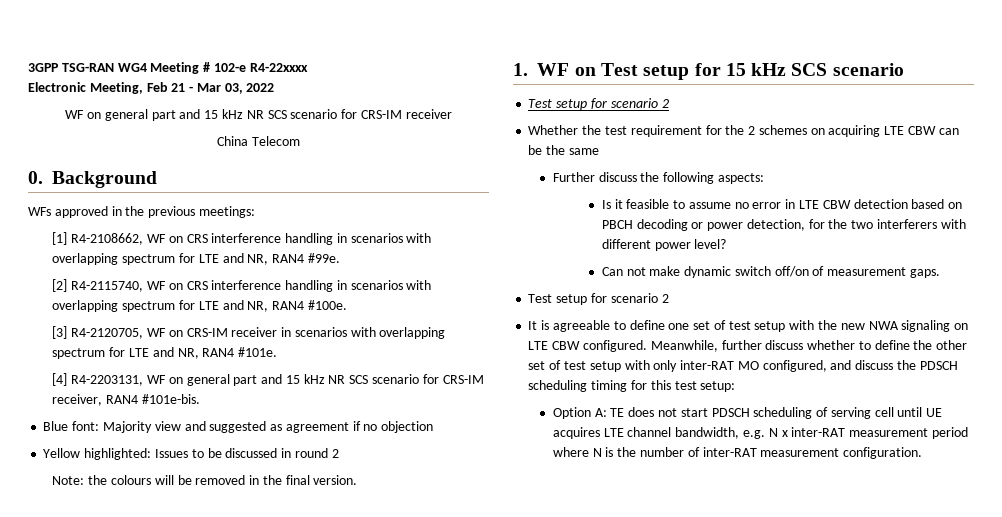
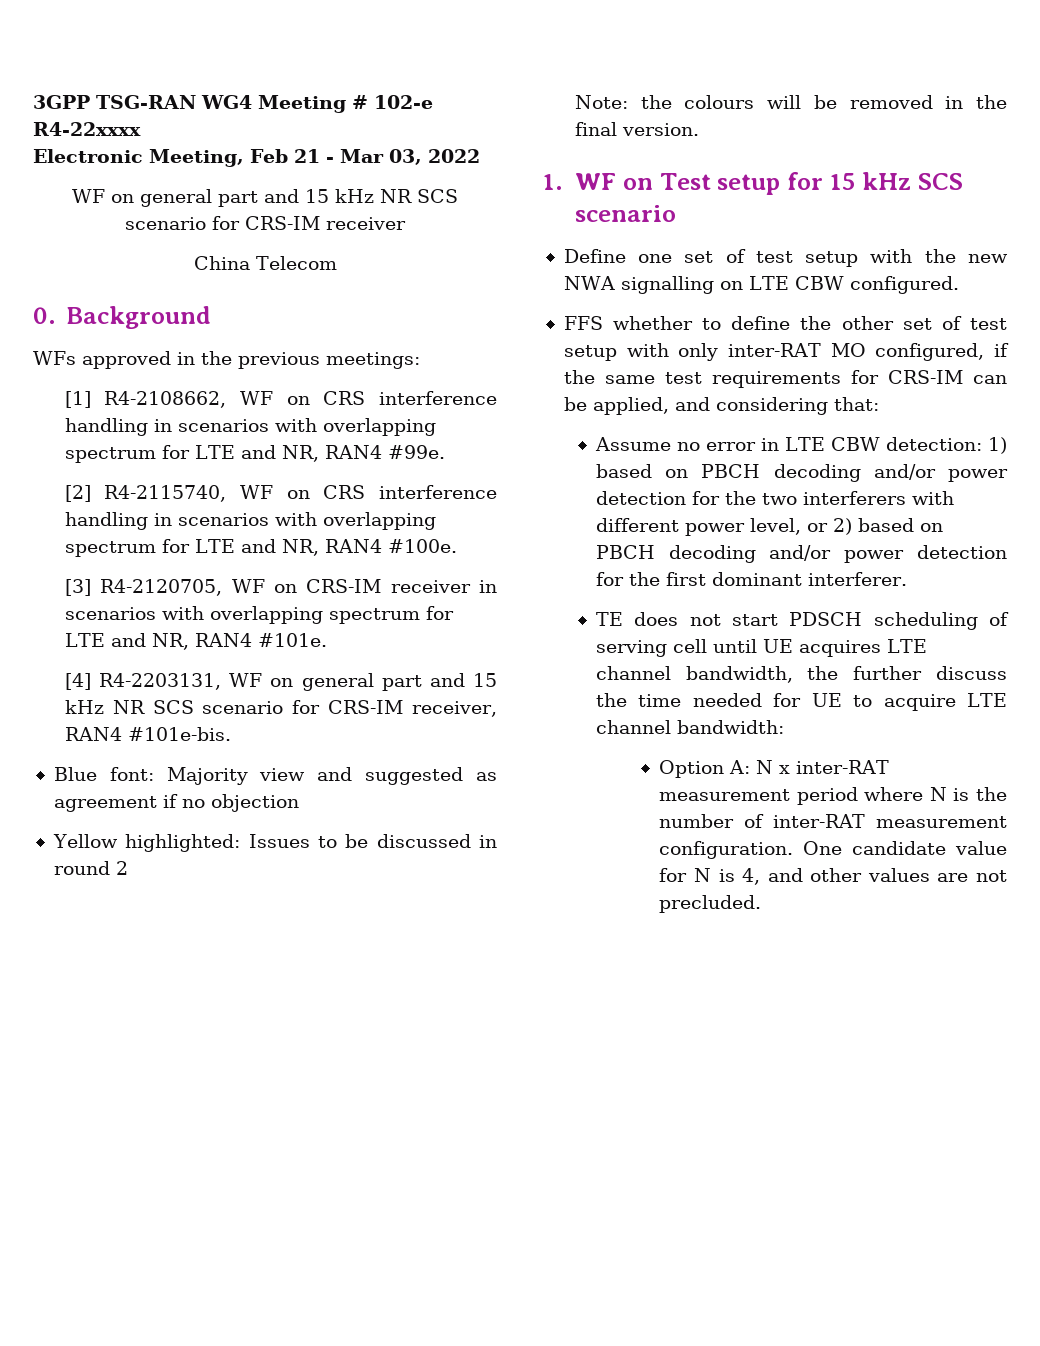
  1. WF on Test setup for 15 kHz SCS scenario
- Test setup for scenario 2
- Whether the test requirement for the 2 schemes on acquiring LTE CBW can be the same
- Further discuss the following aspects:
- Is it feasible to assume no error in LTE CBW detection based on PBCH decoding or power detection, for the two interferers with different power level?
- Can not make dynamic switch off/on of measurement gaps.
- Test setup for scenario 2
- It is agreeable to define one set of test setup with the new NWA signaling on LTE CBW configured. Meanwhile, further discuss whether to define the other set of test setup with only inter-RAT MO configured, and discuss the PDSCH scheduling timing for this test setup:
- Option A: TE does not start PDSCH scheduling of serving cell until UE acquires LTE channel bandwidth, e.g. N x inter-RAT measurement period where N is the number of inter-RAT measurement configuration.
+ Define one set of test setup with the new NWA signalling on LTE CBW configured.
+ FFS whether to define the other set of test setup with only inter-RAT MO configured, if the same test requirements for CRS-IM can be applied, and considering that:
+ Assume no error in LTE CBW detection: 1) based on PBCH decoding and/or power detection for the two interferers with different power level, or 2) based on PBCH decoding and/or power detection for the first dominant interferer.
+ TE does not start PDSCH scheduling of serving cell until UE acquires LTE channel bandwidth, the further discuss the time needed for UE to acquire LTE channel bandwidth:
+ Option A: N x inter-RAT measurement period where N is the number of inter-RAT measurement configuration.
+ One candidate value for N is 4, and other values are not precluded.

